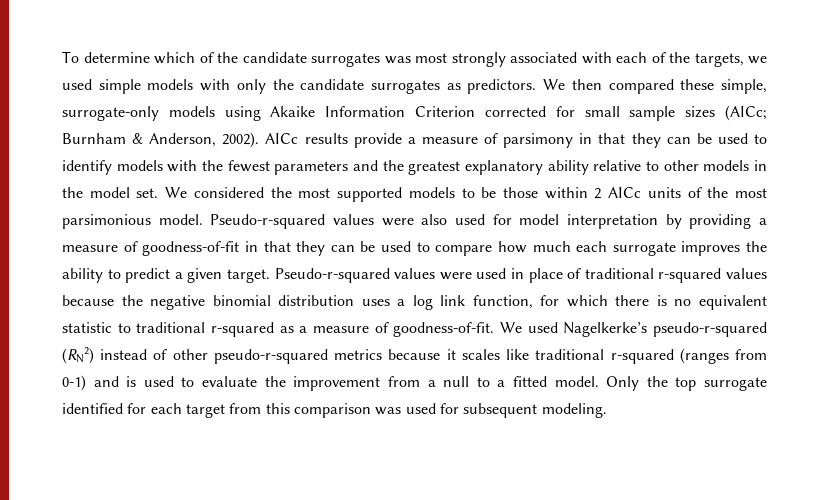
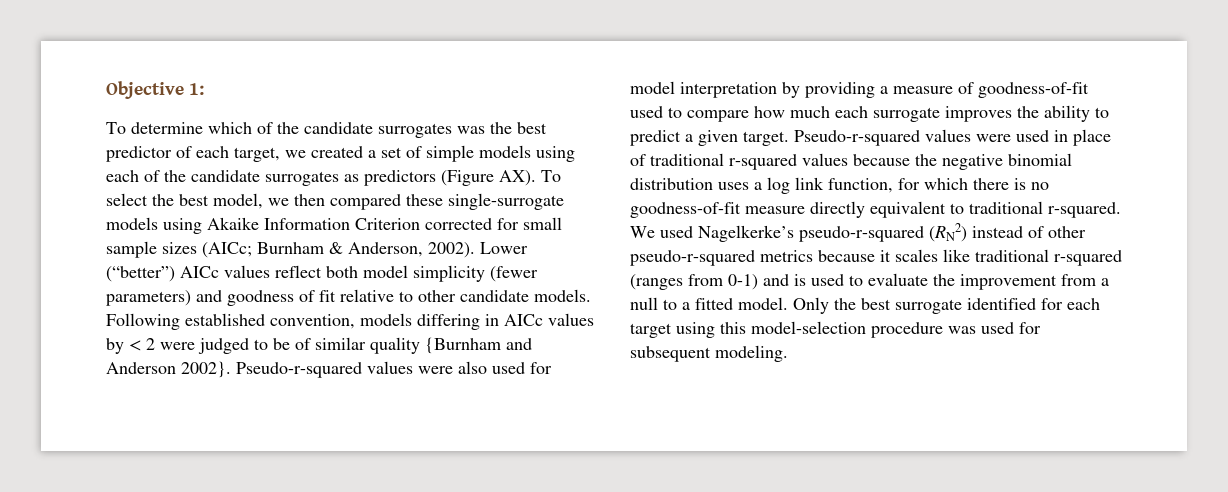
+ Objective 1:
- To determine which of the candidate surrogates was most strongly associated with each of the targets, we used simple models with only the candidate surrogates as predictors. We then compared these simple, surrogate-only models using Akaike Information Criterion corrected for small sample sizes (AICc; Burnham & Anderson, 2002).
+ To determine which of the candidate surrogates was the best predictor of each target, we created a set of simple models using each of the candidate surrogates as predictors (Figure AX). To select the best model, we then compared these single-surrogate models using Akaike Information Criterion corrected for small sample sizes (AICc; Burnham & Anderson, 2002).
- AICc results provide a measure of parsimony in that they can be used to identify models with the fewest parameters and the greatest explanatory ability relative to other models in the model set. We considered the most supported models to be those within 2 AICc units of the most parsimonious model.
+ Lower (“better”) AICc values reflect both model simplicity (fewer parameters) and goodness of fit relative to other candidate models. Following established convention, models differing in AICc values by < 2 were judged to be of similar quality {Burnham and Anderson 2002}.
- Pseudo-r-squared values were also used for model interpretation by providing a measure of goodness-of-fit in that they can be used to compare how much each surrogate improves the ability to predict a given target.
+ Pseudo-r-squared values were also used for model interpretation by providing a measure of goodness-of-fit used to compare how much each surrogate improves the ability to predict a given target.
- Pseudo-r-squared values were used in place of traditional r-squared values because the negative binomial distribution uses a log link function, for which there is no equivalent statistic to traditional r-squared as a measure of goodness-of-fit.
+ Pseudo-r-squared values were used in place of traditional r-squared values because the negative binomial distribution uses a log link function, for which there is no goodness-of-fit measure directly equivalent to traditional r-squared.
- Only the top surrogate identified for each target from this comparison was used for subsequent modeling.
+ Only the best surrogate identified for each target using this model-selection procedure was used for subsequent modeling.

